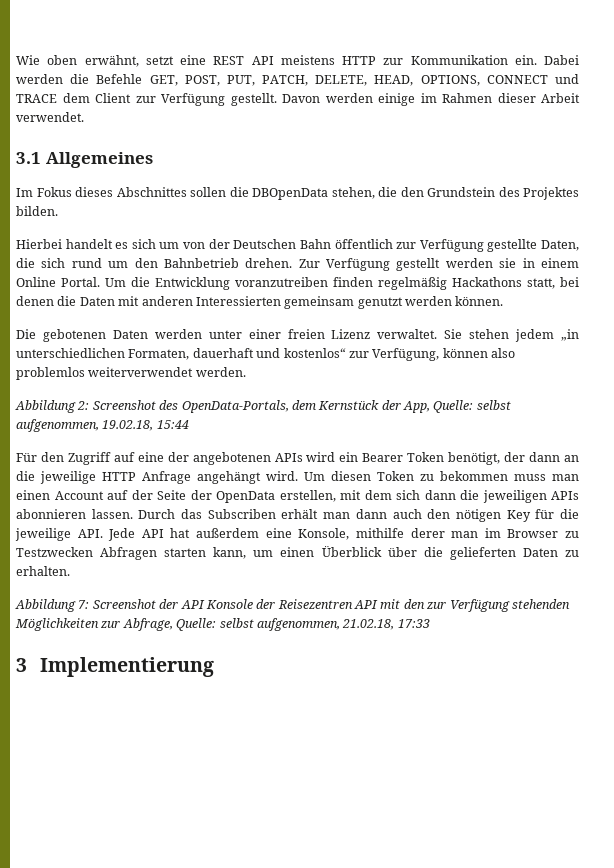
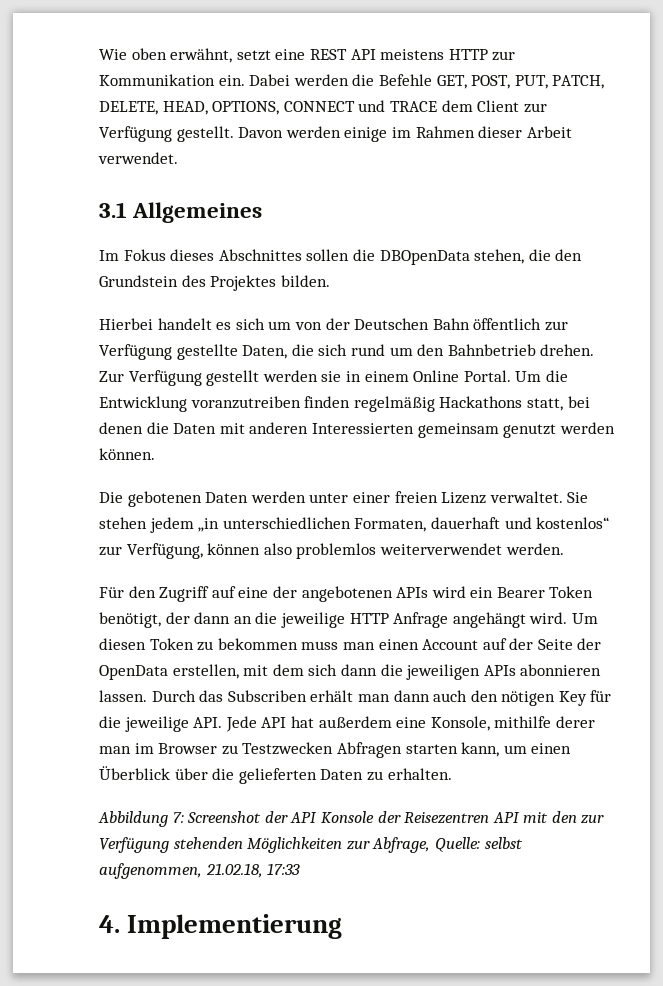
- Abbildung 2: Screenshot des OpenData-Portals, dem Kernstück der App, Quelle: selbst aufgenommen, 19.02.18, 15:44
- 3 Implementierung
+ 4. Implementierung

